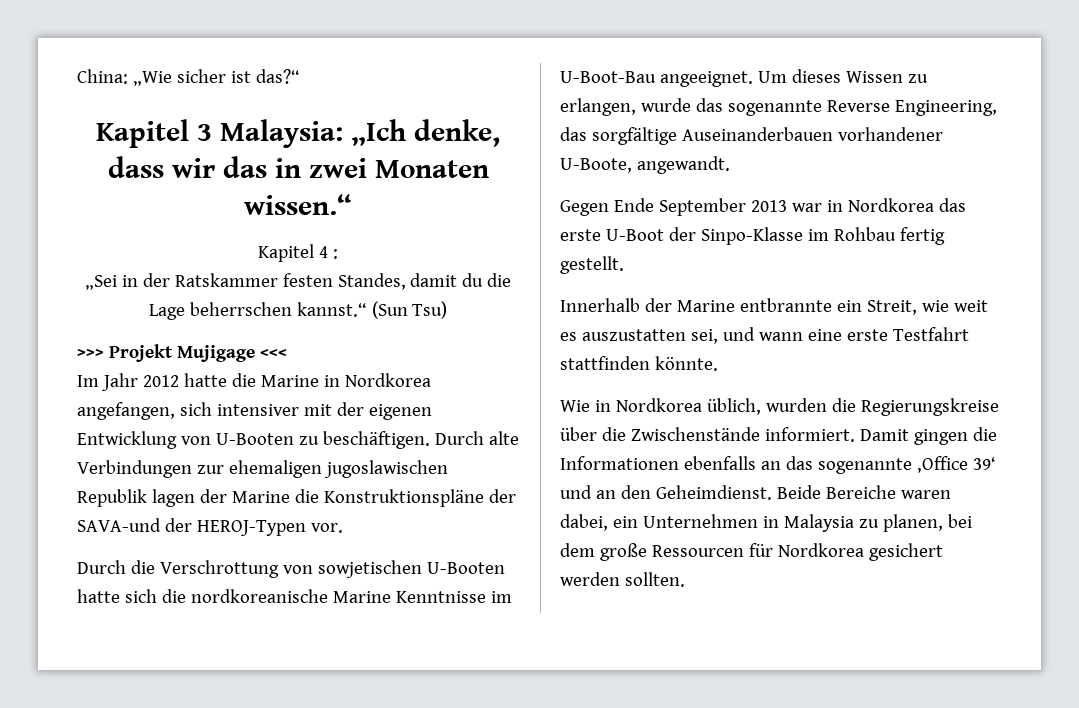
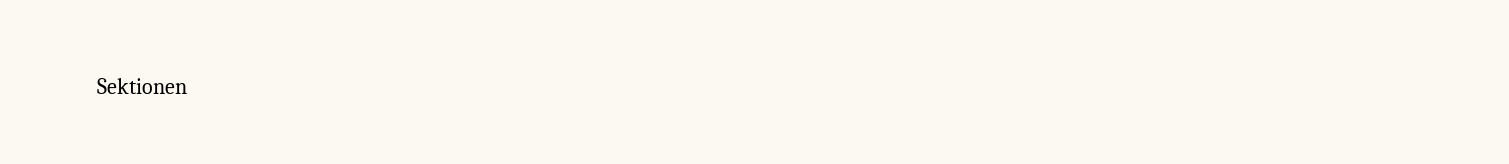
- China: „Wie sicher ist das?“
- Kapitel 3 Malaysia: „Ich denke, dass wir das in zwei Monaten wissen.“
- Kapitel 4 :
- „Sei in der Ratskammer festen Standes, damit du die Lage beherrschen kannst.“ (Sun Tsu)
- >>> Projekt Mujigage <<<
- Im Jahr 2012 hatte die Marine in Nordkorea angefangen, sich intensiver mit der eigenen Entwicklung von U-Booten zu beschäftigen. Durch alte Verbindungen zur ehemaligen jugoslawischen Republik lagen der Marine die Konstruktionspläne der SAVA-und der HEROJ-Typen vor.
- Durch die Verschrottung von sowjetischen U-Booten hatte sich die nordkoreanische Marine Kenntnisse im U-Boot-Bau angeeignet. Um dieses Wissen zu erlangen, wurde das sogenannte Reverse Engineering, das sorgfältige Auseinanderbauen vorhandener U-Boote, angewandt.
- Gegen Ende September 2013 war in Nordkorea das erste U-Boot der Sinpo-Klasse im Rohbau fertig gestellt.
- Innerhalb der Marine entbrannte ein Streit, wie weit es auszustatten sei, und wann eine erste Testfahrt stattfinden könnte.
- Wie in Nordkorea üblich, wurden die Regierungskreise über die Zwischenstände informiert. Damit gingen die Informationen ebenfalls an das sogenannte ‚Office 39‘ und an den Geheimdienst. Beide Bereiche waren dabei, ein Unternehmen in Malaysia zu planen, bei dem große Ressourcen für Nordkorea gesichert werden sollten.
+ Sektionen

